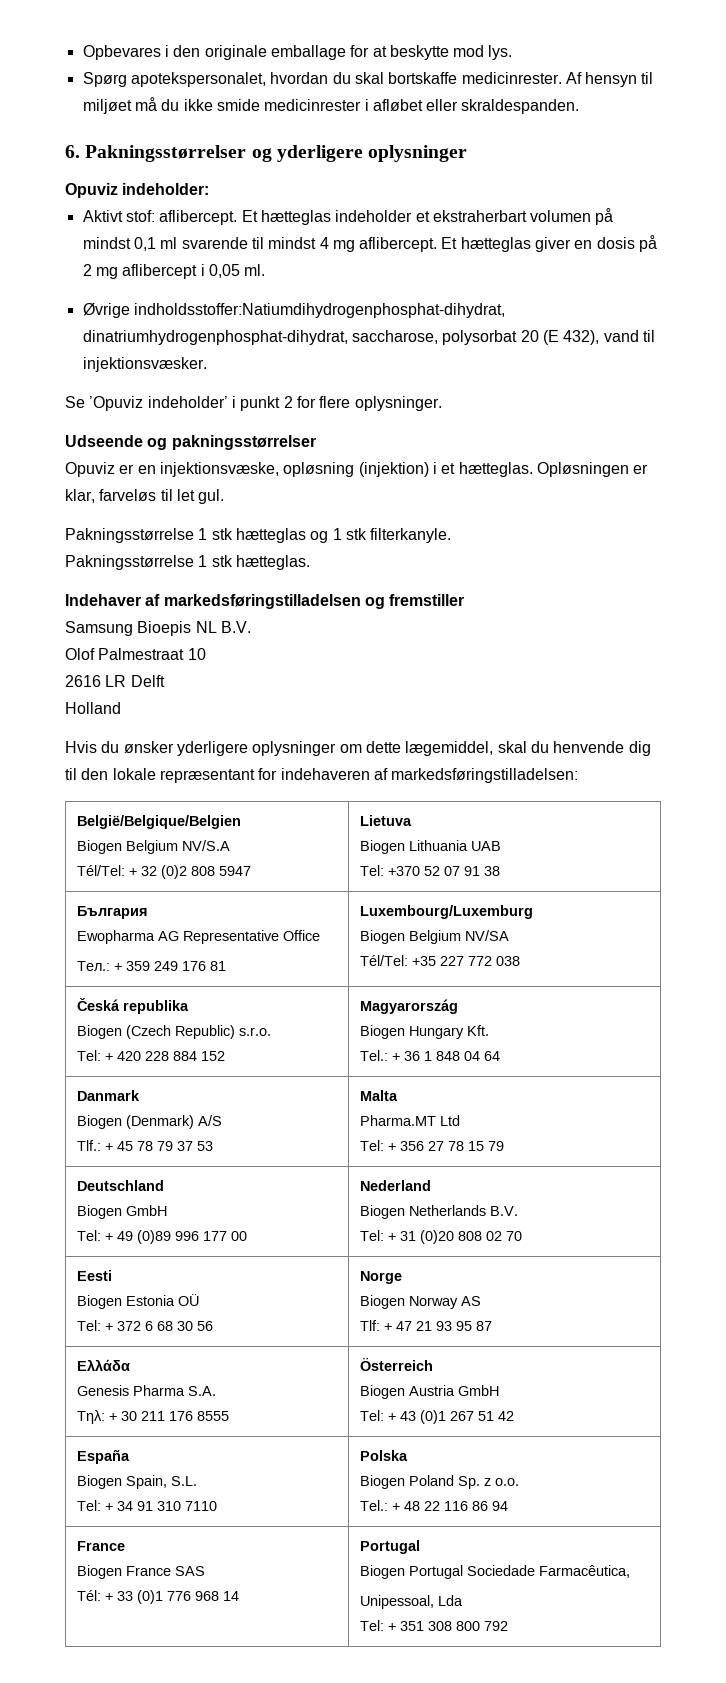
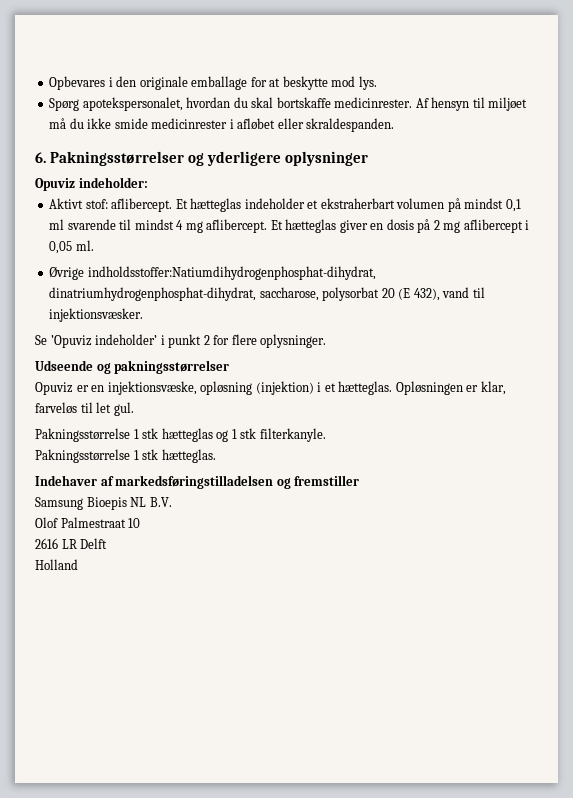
- Hvis du ønsker yderligere oplysninger om dette lægemiddel, skal du henvende dig til den lokale repræsentant for indehaveren af markedsføringstilladelsen:
- België/Belgique/Belgien
- Biogen Belgium NV/S.A
- Tél/Tel: + 32 (0)2 808 5947 | Lietuva
- Biogen Lithuania UAB
- Tel: +370 52 07 91 38
- България
- Ewopharma AG Representative Office
- Teл.: + 359 249 176 81 | Luxembourg/Luxemburg
- Biogen Belgium NV/SA
- Tél/Tel: +35 227 772 038
- Česká republika
- Biogen (Czech Republic) s.r.o.
- Tel: + 420 228 884 152 | Magyarország
- Biogen Hungary Kft.
- Tel.: + 36 1 848 04 64
- Danmark
- Biogen (Denmark) A/S
- Tlf.: + 45 78 79 37 53 | Malta
- Pharma.MT Ltd
- Tel: + 356 27 78 15 79
- Deutschland
- Biogen GmbH
- Tel: + 49 (0)89 996 177 00 | Nederland
- Biogen Netherlands B.V.
- Tel: + 31 (0)20 808 02 70
- Eesti
- Biogen Estonia OÜ
- Tel: + 372 6 68 30 56 | Norge
- Biogen Norway AS
- Tlf: + 47 21 93 95 87
- Ελλάδα
- Genesis Pharma S.A.
- Τηλ: + 30 211 176 8555 | Österreich
- Biogen Austria GmbH
- Tel: + 43 (0)1 267 51 42
- España
- Biogen Spain, S.L.
- Tel: + 34 91 310 7110 | Polska
- Biogen Poland Sp. z o.o.
- Tel.: + 48 22 116 86 94
- France
- Biogen France SAS
- Tél: + 33 (0)1 776 968 14 | Portugal
- Biogen Portugal Sociedade Farmacêutica,
- Unipessoal, Lda
- Tel: + 351 308 800 792

